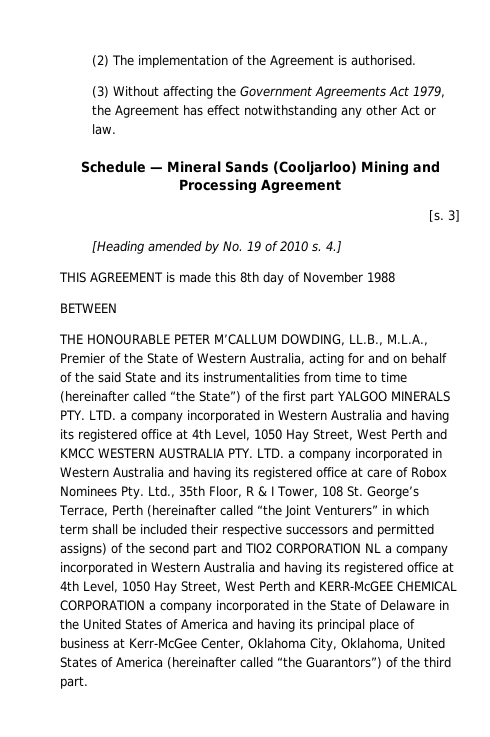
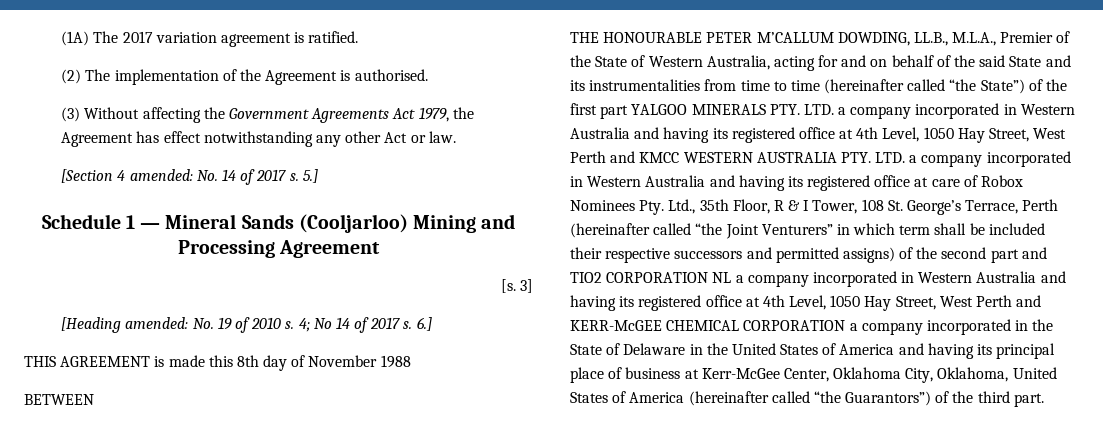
+ (1A) The 2017 variation agreement is ratified.
+ [Section 4 amended: No. 14 of 2017 s. 5.]
- Schedule — Mineral Sands (Cooljarloo) Mining and Processing Agreement
+ Schedule 1 — Mineral Sands (Cooljarloo) Mining and Processing Agreement
- [Heading amended by No. 19 of 2010 s.
+ [Heading amended: No. 19 of 2010 s.
- 4.]
+ 4; No 14 of 2017 s. 6.]

